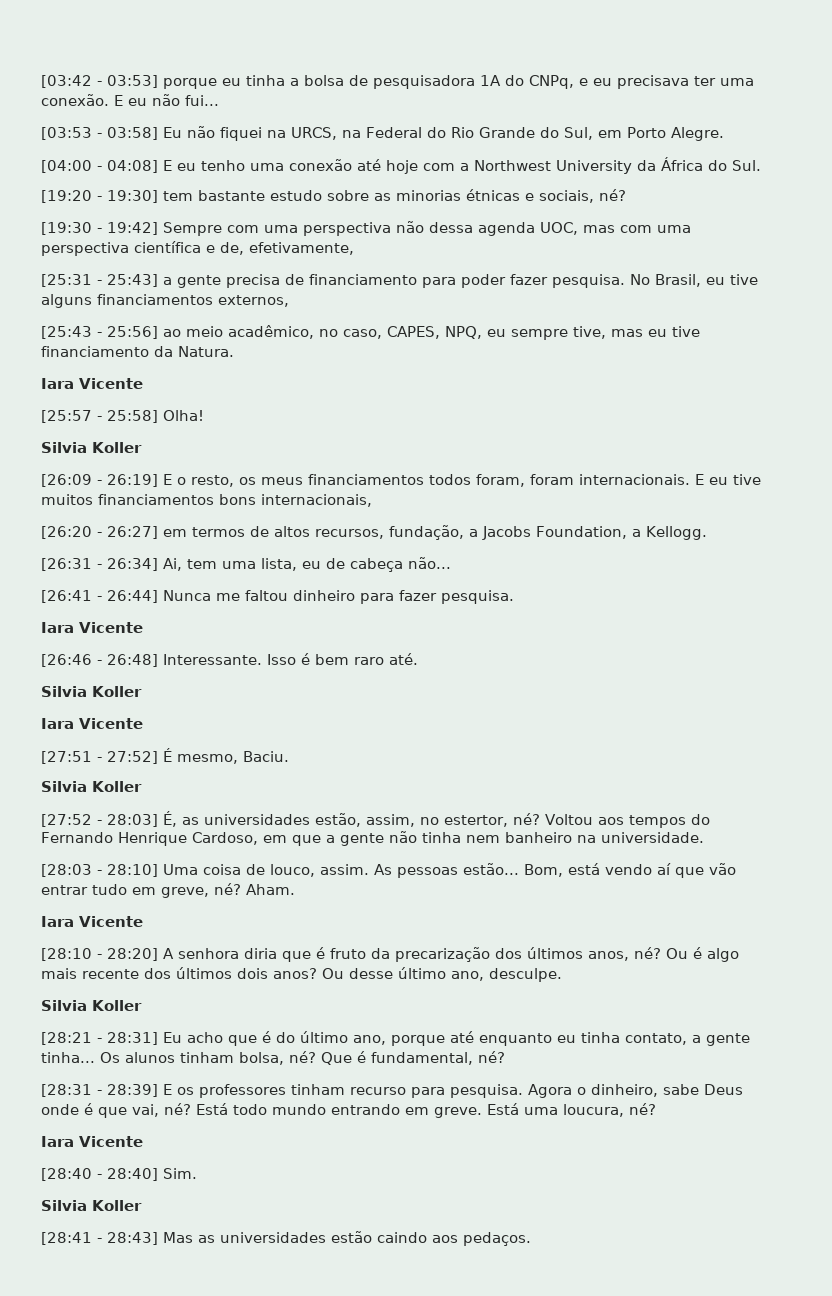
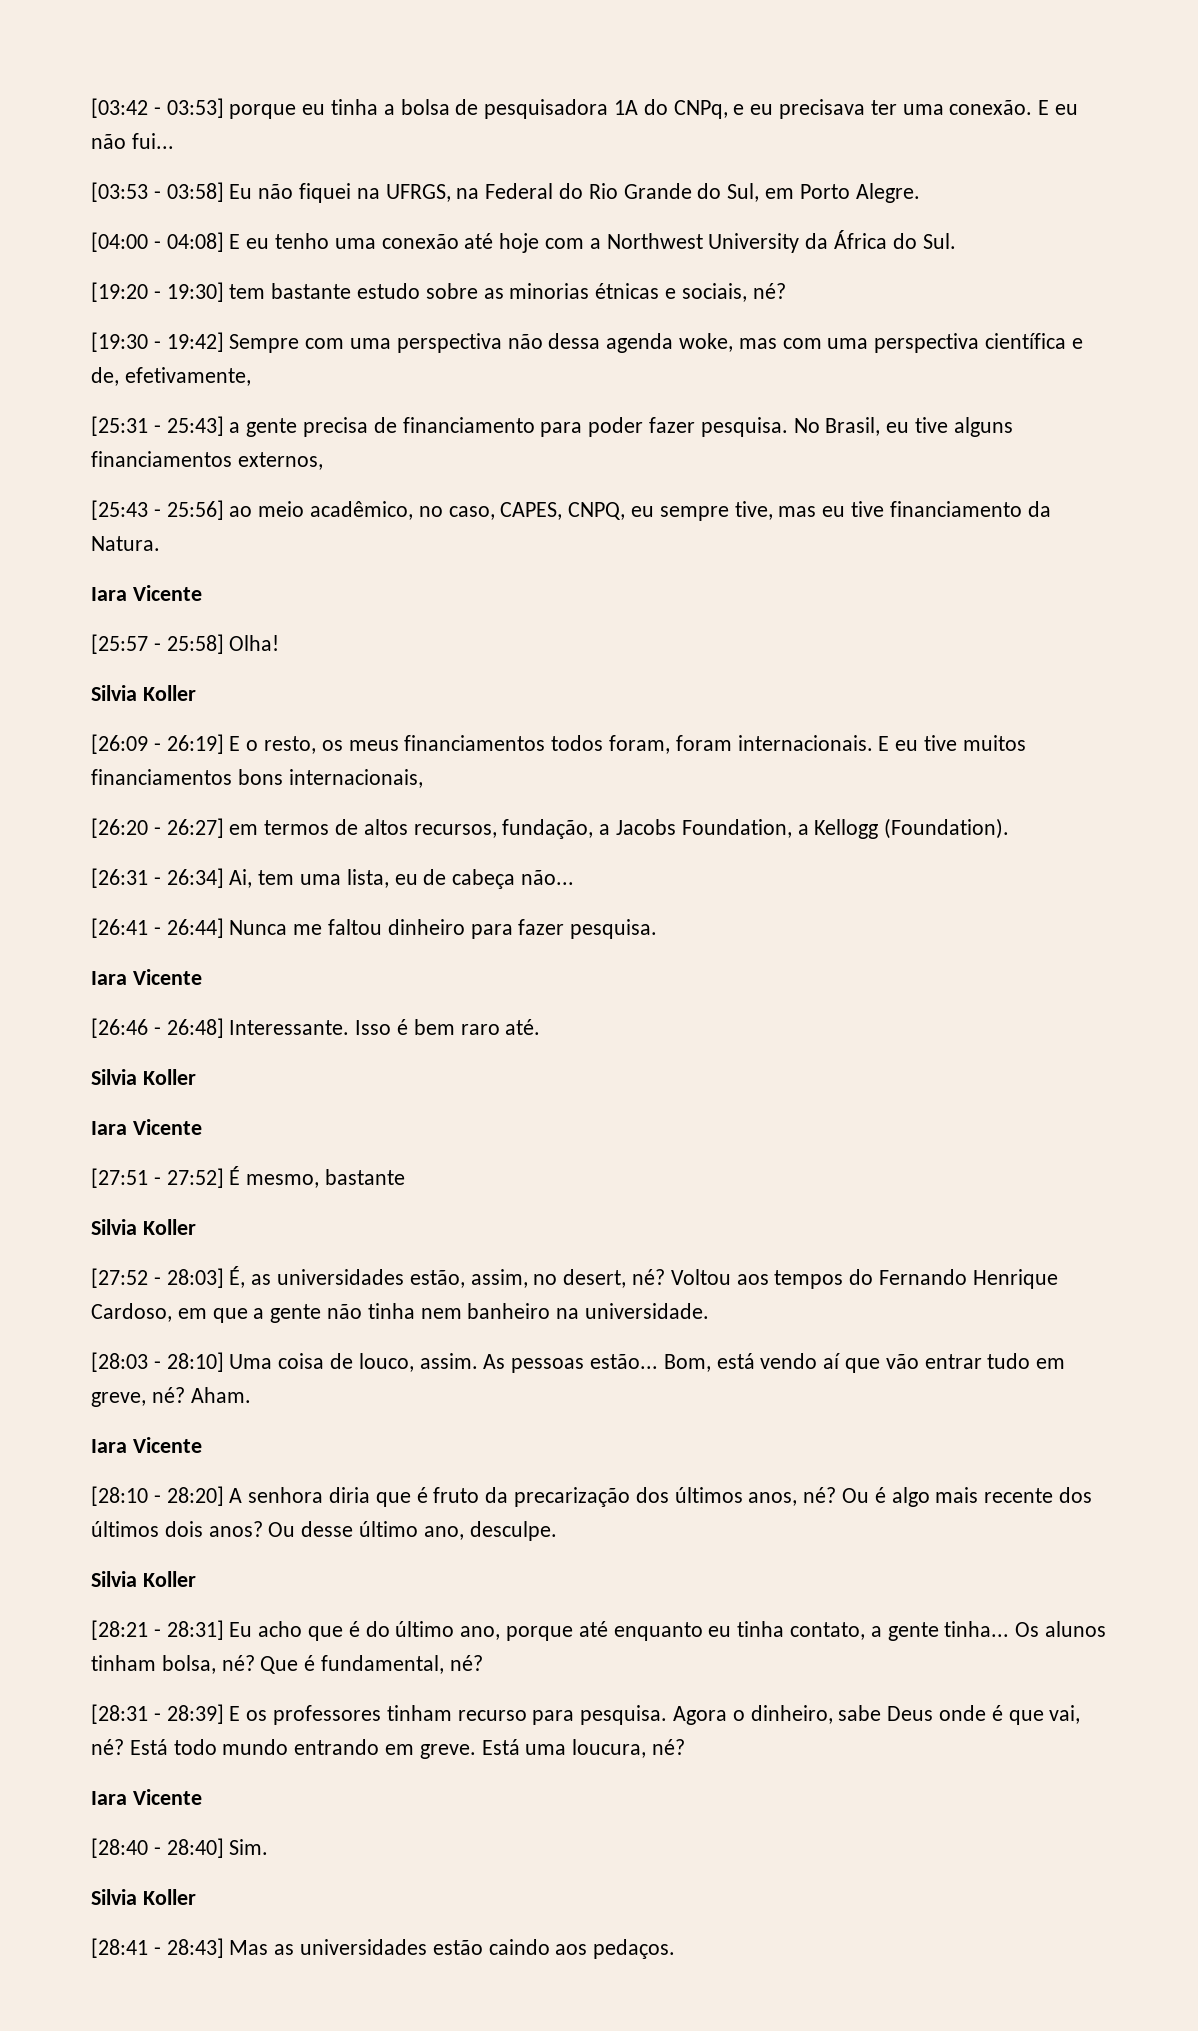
- [03:53 - 03:58] Eu não fiquei na URCS, na Federal do Rio Grande do Sul, em Porto Alegre.
+ [03:53 - 03:58] Eu não fiquei na UFRGS, na Federal do Rio Grande do Sul, em Porto Alegre.
- [19:30 - 19:42] Sempre com uma perspectiva não dessa agenda UOC, mas com uma perspectiva científica e de, efetivamente,
+ [19:30 - 19:42] Sempre com uma perspectiva não dessa agenda woke, mas com uma perspectiva científica e de, efetivamente,
- [25:43 - 25:56] ao meio acadêmico, no caso, CAPES, NPQ, eu sempre tive, mas eu tive financiamento da Natura.
+ [25:43 - 25:56] ao meio acadêmico, no caso, CAPES, CNPQ, eu sempre tive, mas eu tive financiamento da Natura.
- [26:20 - 26:27] em termos de altos recursos, fundação, a Jacobs Foundation, a Kellogg.
+ [26:20 - 26:27] em termos de altos recursos, fundação, a Jacobs Foundation, a Kellogg (Foundation).
- [27:51 - 27:52] É mesmo, Baciu.
+ [27:51 - 27:52] É mesmo, bastante
- [27:52 - 28:03] É, as universidades estão, assim, no estertor, né?
+ [27:52 - 28:03] É, as universidades estão, assim, no desert, né?

